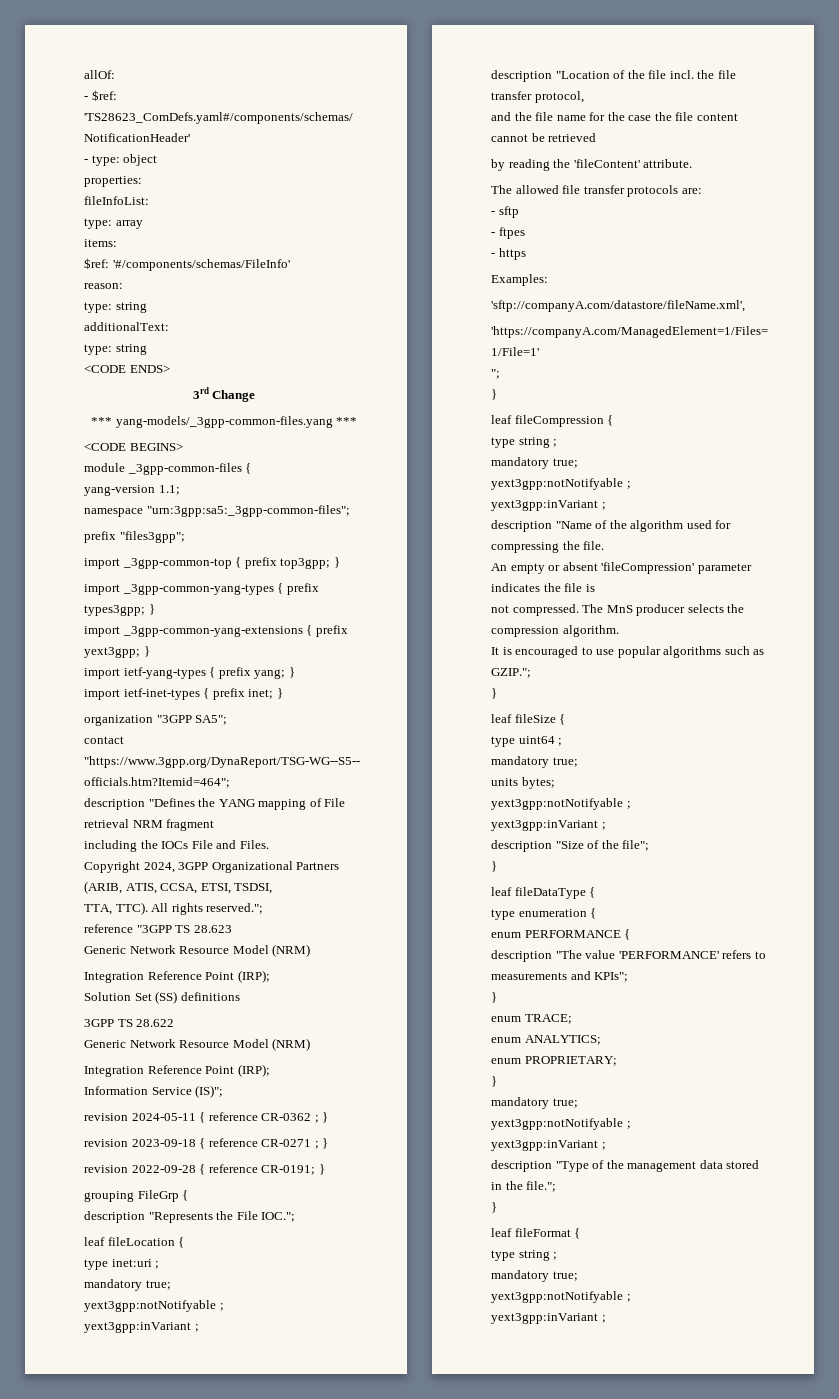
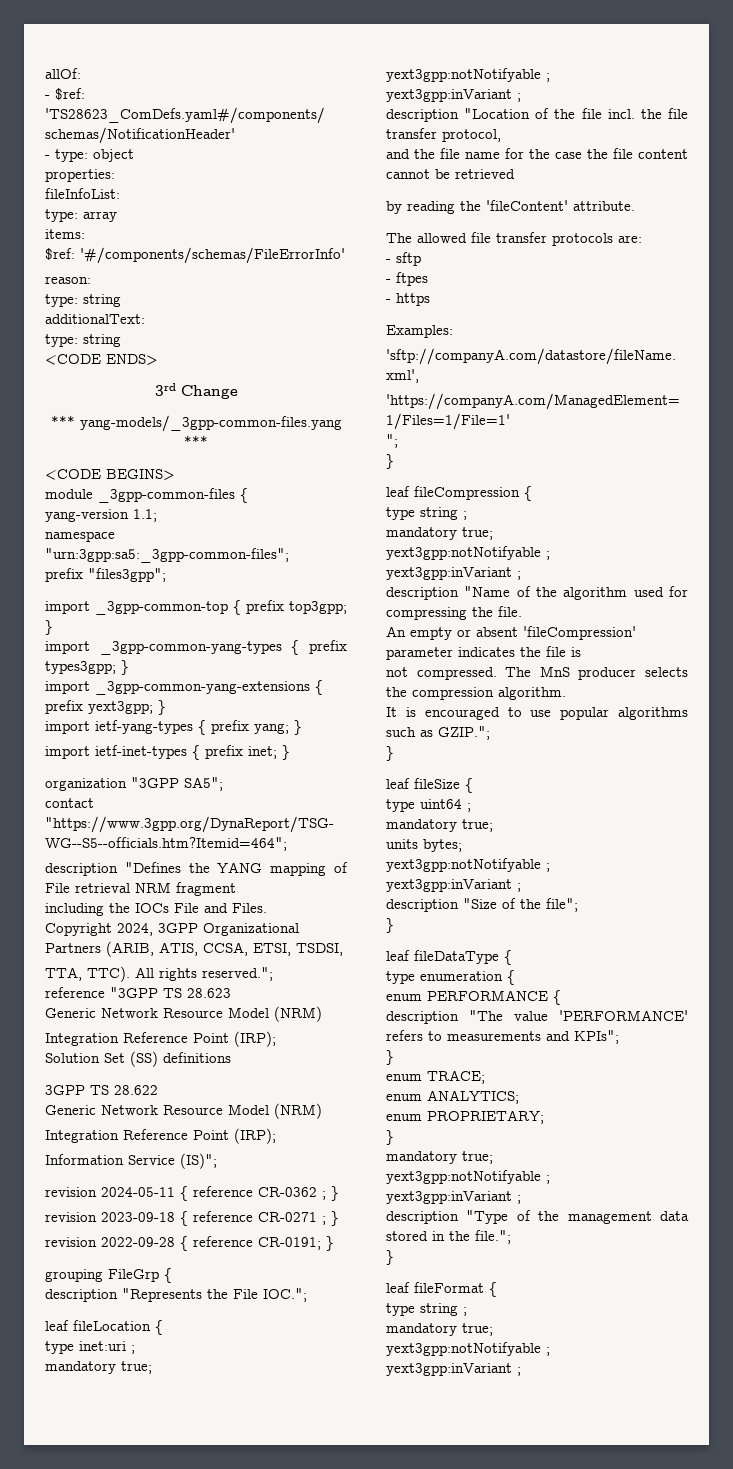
- $ref: '#/components/schemas/FileInfo'
+ $ref: '#/components/schemas/FileErrorInfo'

